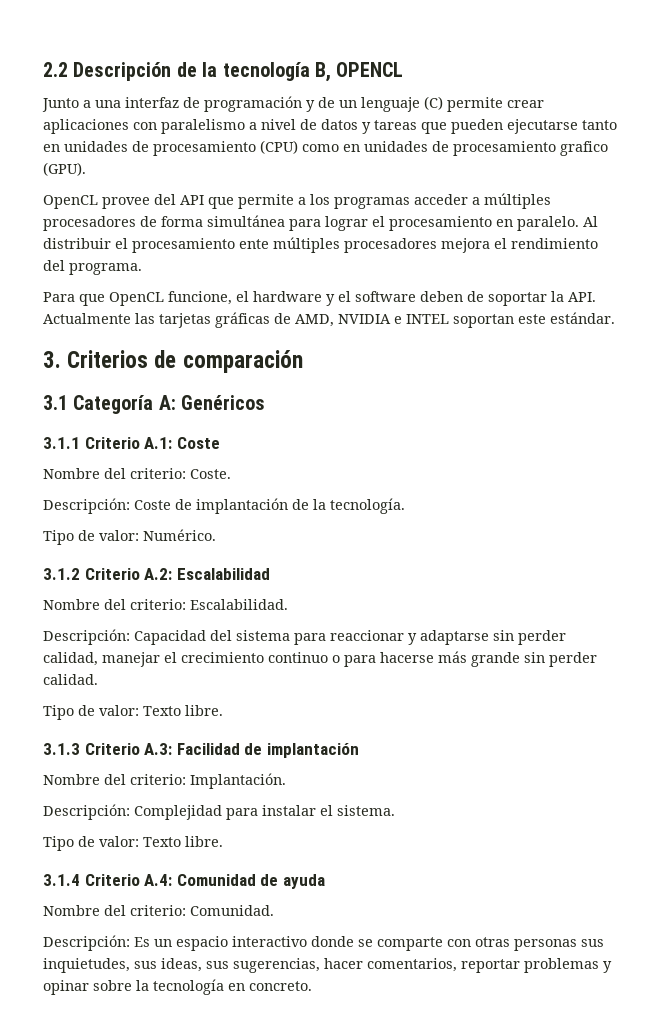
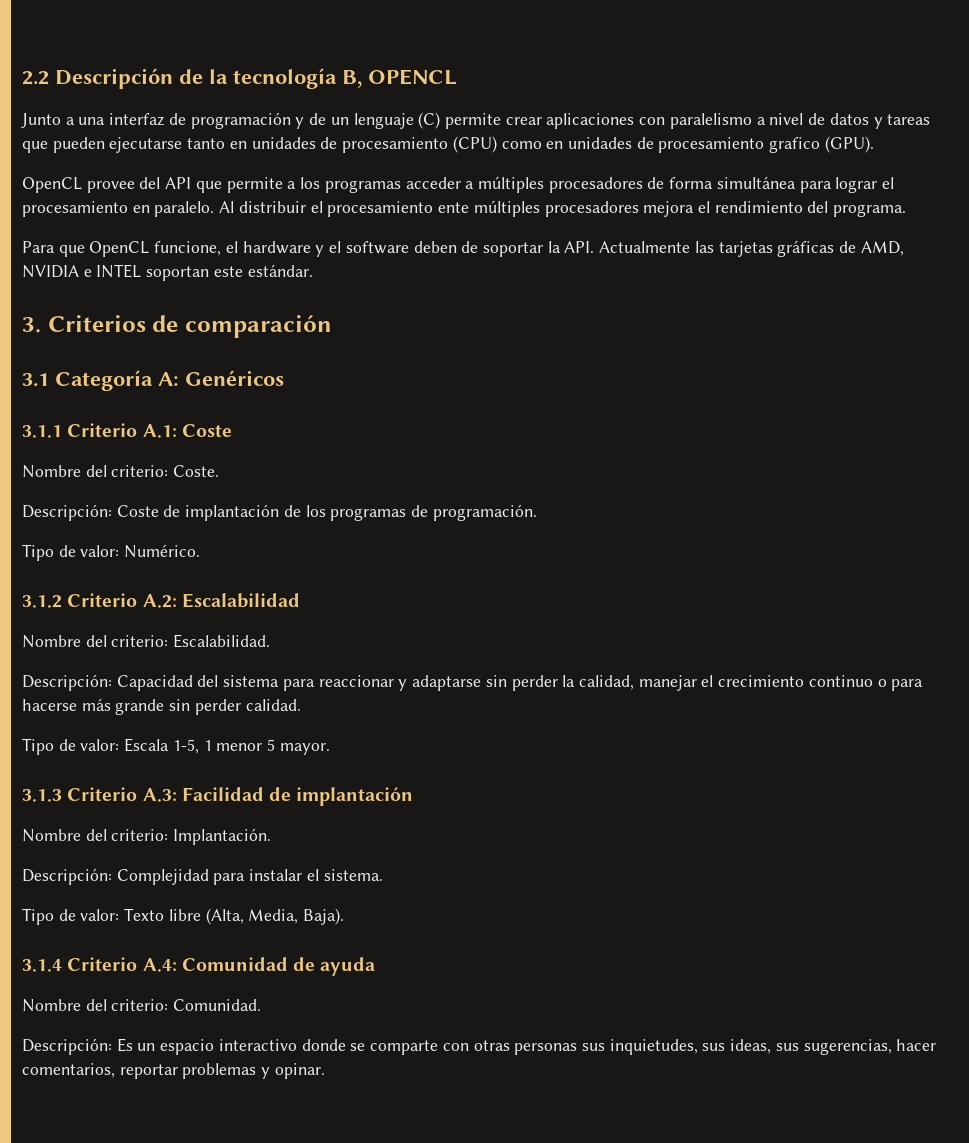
- Descripción: Coste de implantación de la tecnología.
+ Descripción: Coste de implantación de los programas de programación.
- Descripción: Capacidad del sistema para reaccionar y adaptarse sin perder calidad, manejar el crecimiento continuo o para hacerse más grande sin perder calidad.
- Tipo de valor: Texto libre.
+ Descripción: Capacidad del sistema para reaccionar y adaptarse sin perder la calidad, manejar el crecimiento continuo o para hacerse más grande sin perder calidad.
+ Tipo de valor: Escala 1-5, 1 menor 5 mayor.
  Descripción: Complejidad para instalar el sistema.
- Tipo de valor: Texto libre.
+ Tipo de valor: Texto libre (Alta, Media, Baja).
- Descripción: Es un espacio interactivo donde se comparte con otras personas sus inquietudes, sus ideas, sus sugerencias, hacer comentarios, reportar problemas y opinar sobre la tecnología en concreto.
+ Descripción: Es un espacio interactivo donde se comparte con otras personas sus inquietudes, sus ideas, sus sugerencias, hacer comentarios, reportar problemas y opinar.

